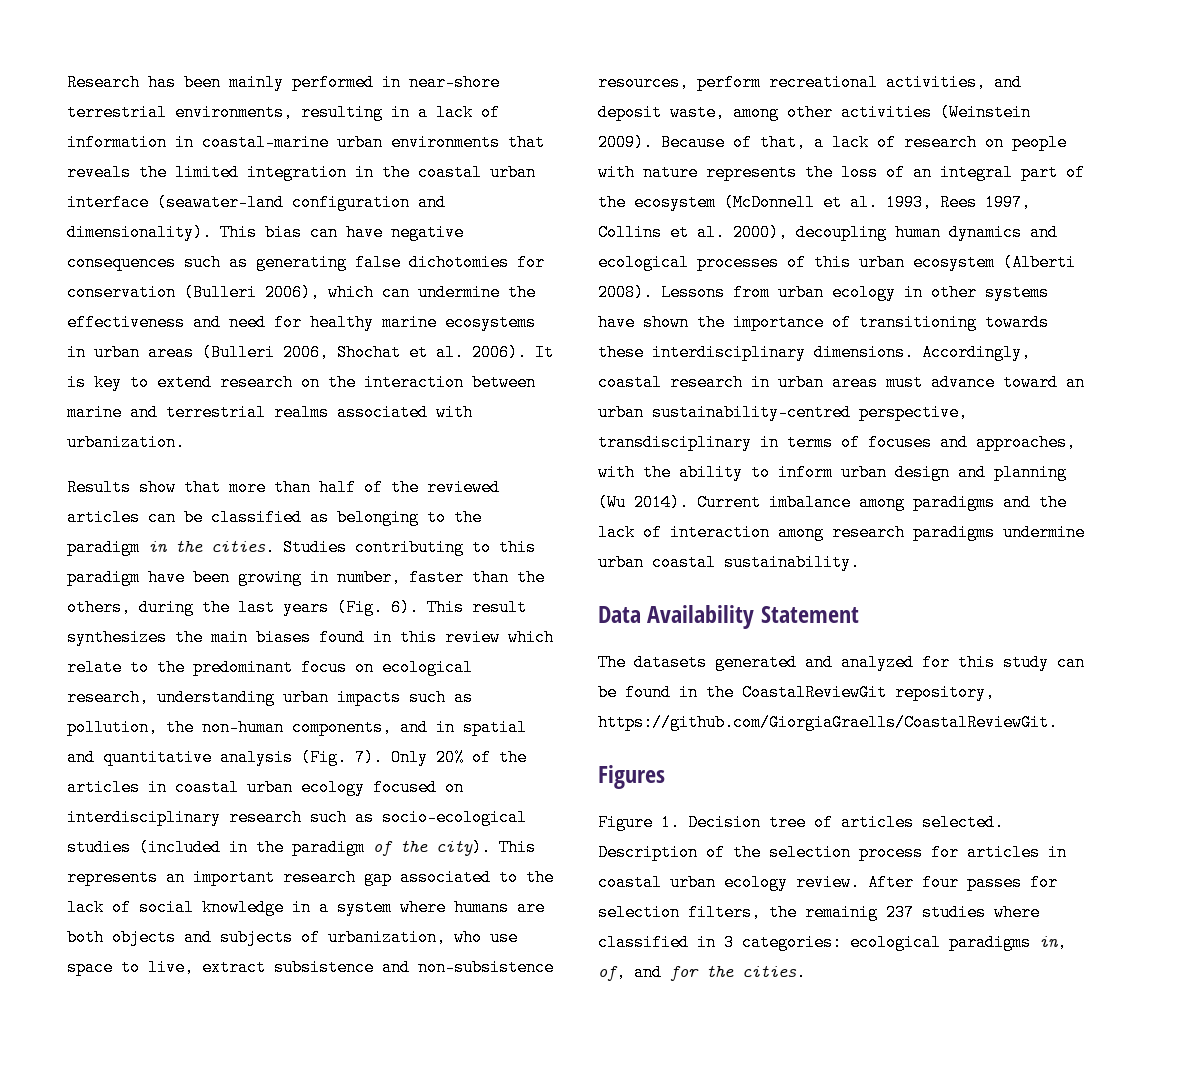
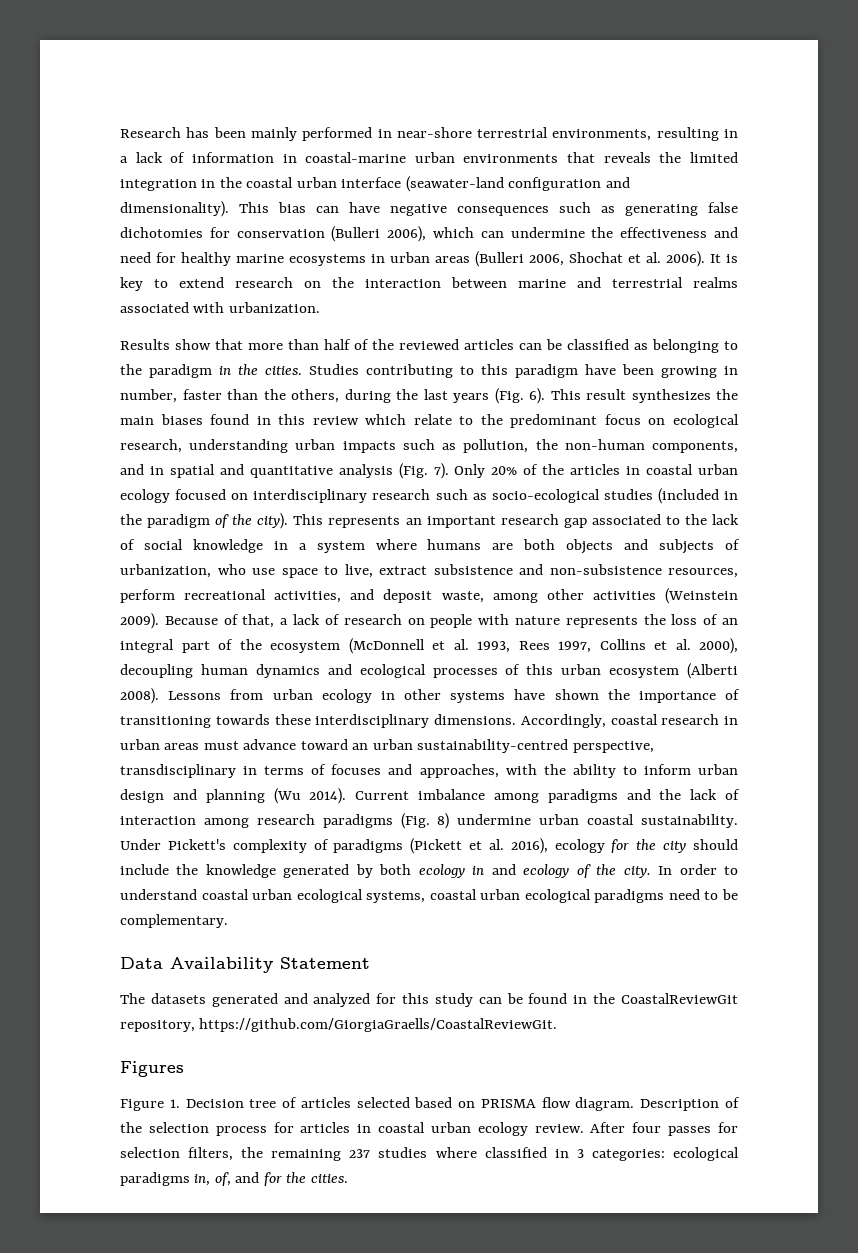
- Current imbalance among paradigms and the lack of interaction among research paradigms undermine urban coastal sustainability.
+ Current imbalance among paradigms and the lack of interaction among research paradigms (Fig. 8) undermine urban coastal sustainability. Under Pickett's complexity of paradigms (Pickett et al. 2016), ecology for the city should include the knowledge generated by both ecology in and ecology of the city. In order to understand coastal urban ecological systems, coastal urban ecological paradigms need to be complementary.
- Figure 1. Decision tree of articles selected.
+ Figure 1. Decision tree of articles selected based on PRISMA flow diagram.
- After four passes for selection filters, the remainig 237 studies where classified in 3 categories: ecological paradigms in, of, and for the cities.
+ After four passes for selection filters, the remaining 237 studies where classified in 3 categories: ecological paradigms in, of, and for the cities.

